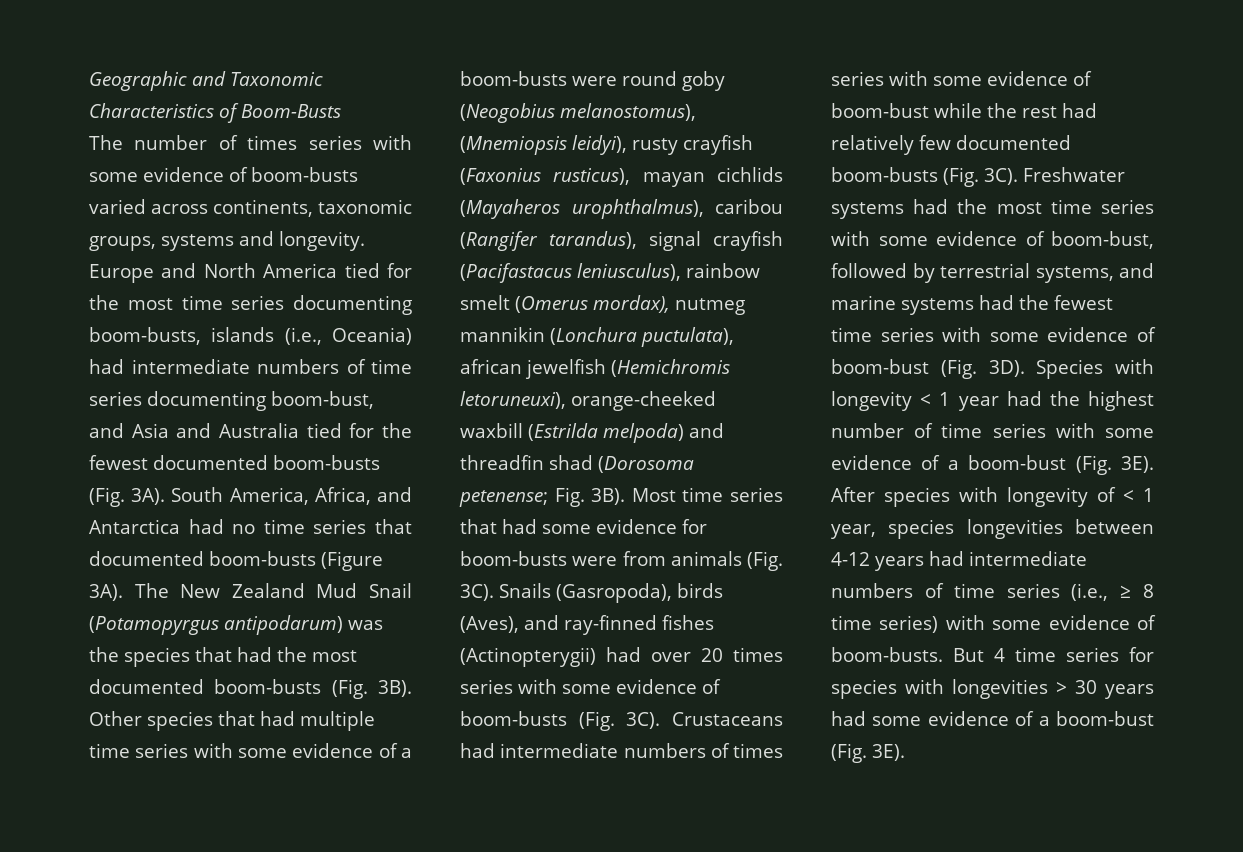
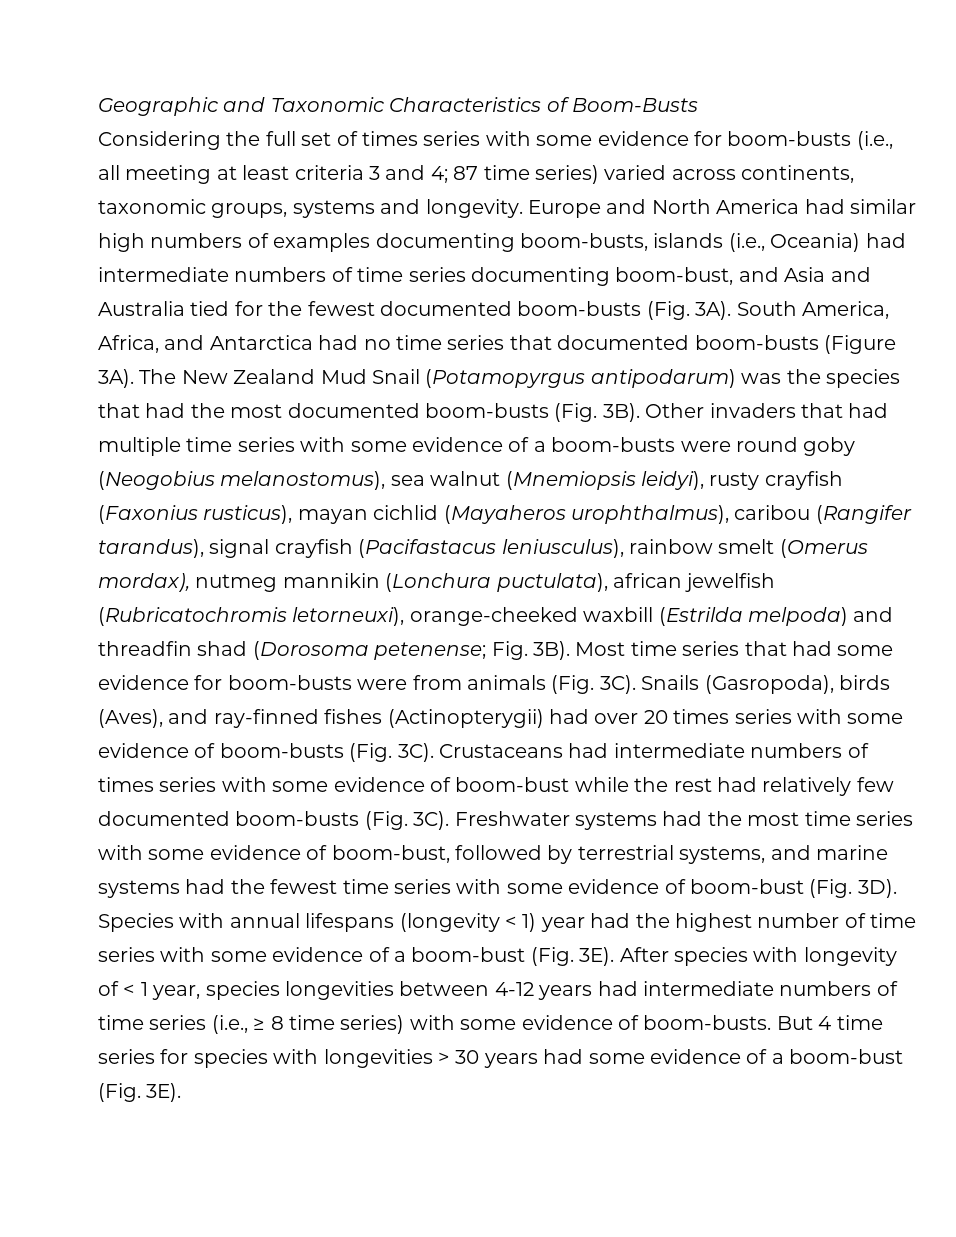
- The number of times series with some evidence of boom-busts varied across continents, taxonomic groups, systems and longevity.
+ Considering the full set of times series with some evidence for boom-busts (i.e., all meeting at least criteria 3 and 4; 87 time series) varied across continents, taxonomic groups, systems and longevity.
- Europe and North America tied for the most time series documenting boom-busts, islands (i.e., Oceania) had intermediate numbers of time series documenting boom-bust, and Asia and Australia tied for the fewest documented boom-busts (Fig. 3A).
+ Europe and North America had similar high numbers of examples documenting boom-busts, islands (i.e., Oceania) had intermediate numbers of time series documenting boom-bust, and Asia and Australia tied for the fewest documented boom-busts (Fig. 3A).
- Other species that had multiple time series with some evidence of a boom-busts were round goby (Neogobius melanostomus), (Mnemiopsis leidyi), rusty crayfish (Faxonius rusticus), mayan cichlids (Mayaheros urophthalmus), caribou (Rangifer tarandus), signal crayfish (Pacifastacus leniusculus), rainbow smelt (Omerus mordax), nutmeg mannikin (Lonchura puctulata), african jewelfish (Hemichromis letoruneuxi), orange-cheeked waxbill (Estrilda melpoda) and threadfin shad (Dorosoma petenense; Fig. 3B).
+ Other invaders that had multiple time series with some evidence of a boom-busts were round goby (Neogobius melanostomus), sea walnut (Mnemiopsis leidyi), rusty crayfish (Faxonius rusticus), mayan cichlid (Mayaheros urophthalmus), caribou (Rangifer tarandus), signal crayfish (Pacifastacus leniusculus), rainbow smelt (Omerus mordax), nutmeg mannikin (Lonchura puctulata), african jewelfish (Rubricatochromis letorneuxi), orange-cheeked waxbill (Estrilda melpoda) and threadfin shad (Dorosoma petenense; Fig. 3B).
- Species with longevity < 1 year had the highest number of time series with some evidence of a boom-bust (Fig. 3E).
+ Species with annual lifespans (longevity < 1) year had the highest number of time series with some evidence of a boom-bust (Fig. 3E).

